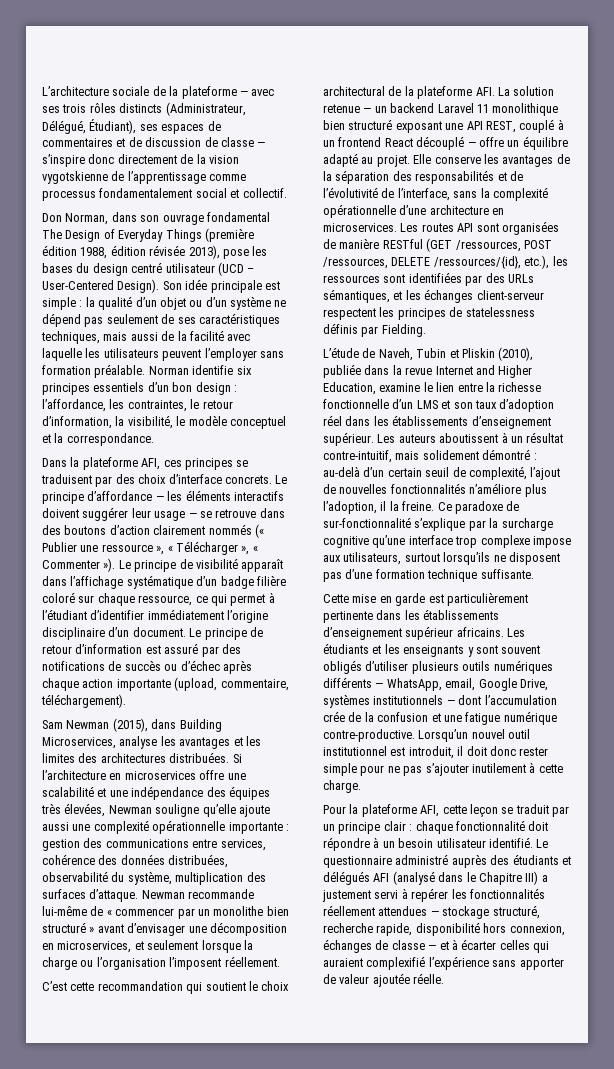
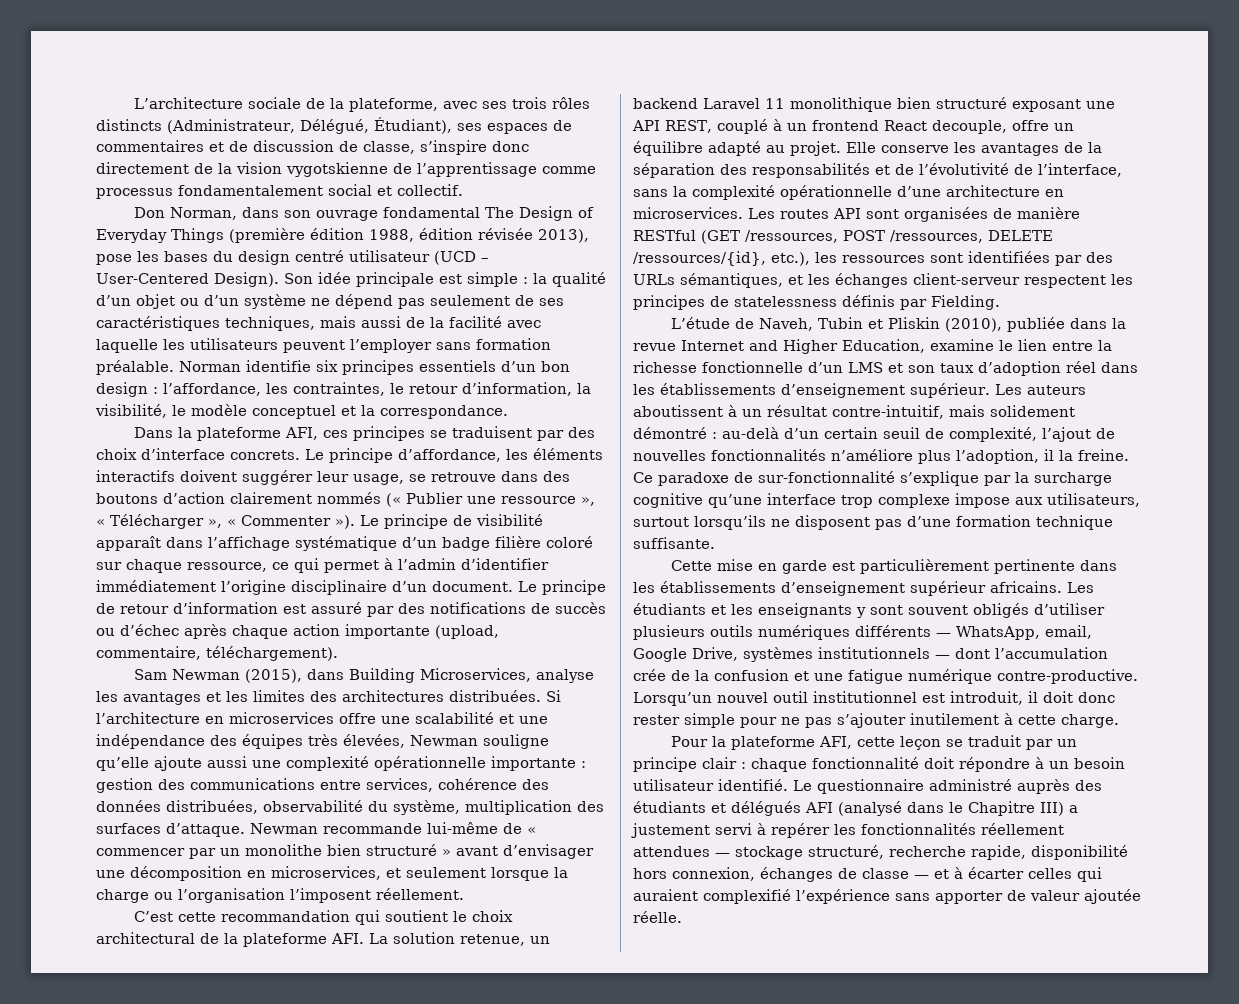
- L’architecture sociale de la plateforme — avec ses trois rôles distincts (Administrateur, Délégué, Étudiant), ses espaces de commentaires et de discussion de classe — s’inspire donc directement de la vision vygotskienne de l’apprentissage comme processus fondamentalement social et collectif.
+ L’architecture sociale de la plateforme, avec ses trois rôles distincts (Administrateur, Délégué, Étudiant), ses espaces de commentaires et de discussion de classe, s’inspire donc directement de la vision vygotskienne de l’apprentissage comme processus fondamentalement social et collectif.
- Le principe d’affordance — les éléments interactifs doivent suggérer leur usage — se retrouve dans des boutons d’action clairement nommés (« Publier une ressource », « Télécharger », « Commenter »).
+ Le principe d’affordance, les éléments interactifs doivent suggérer leur usage, se retrouve dans des boutons d’action clairement nommés (« Publier une ressource », « Télécharger », « Commenter »).
- Le principe de visibilité apparaît dans l’affichage systématique d’un badge filière coloré sur chaque ressource, ce qui permet à l’étudiant d’identifier immédiatement l’origine disciplinaire d’un document.
+ Le principe de visibilité apparaît dans l’affichage systématique d’un badge filière coloré sur chaque ressource, ce qui permet à l’admin d’identifier immédiatement l’origine disciplinaire d’un document.
- C’est cette recommandation qui soutient le choix architectural de la plateforme AFI. La solution retenue — un backend Laravel 11 monolithique bien structuré exposant une API REST, couplé à un frontend React découplé — offre un équilibre adapté au projet.
+ C’est cette recommandation qui soutient le choix architectural de la plateforme AFI. La solution retenue, un backend Laravel 11 monolithique bien structuré exposant une API REST, couplé à un frontend React decouple, offre un équilibre adapté au projet.

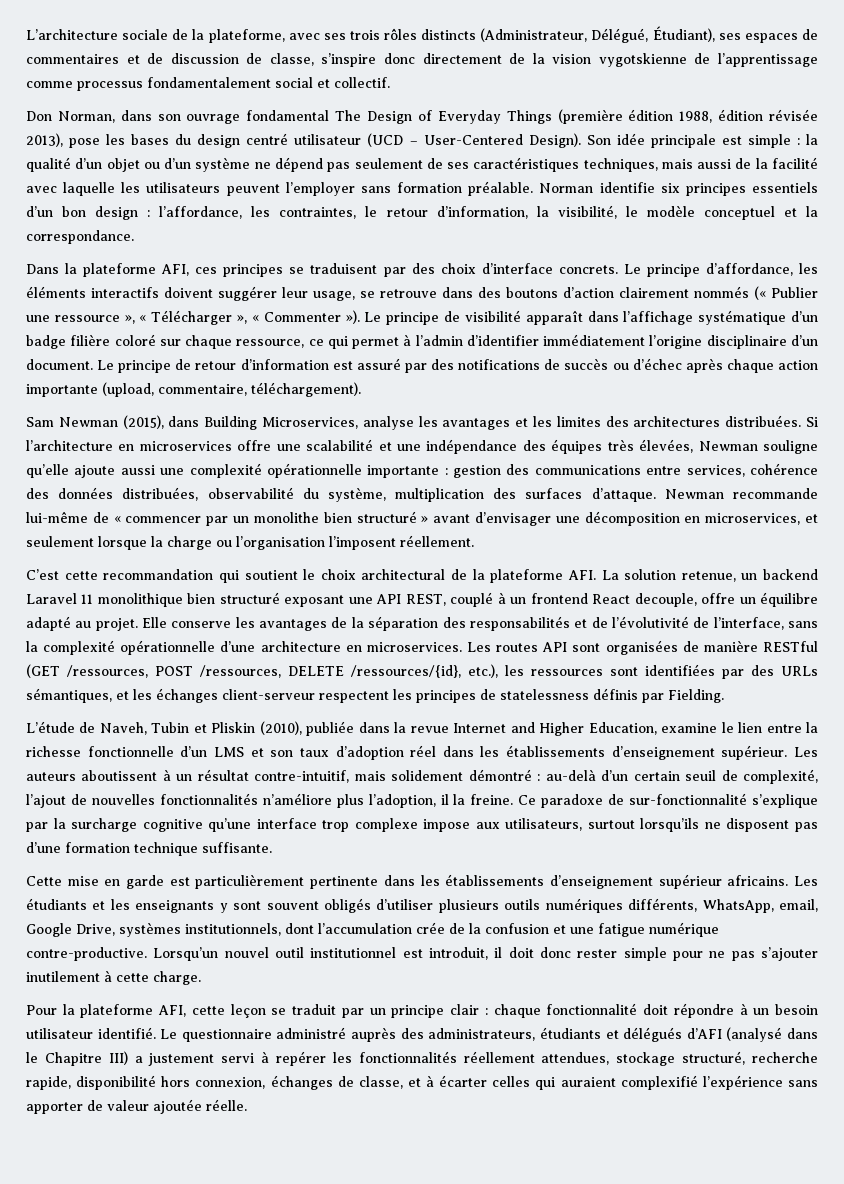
- Les étudiants et les enseignants y sont souvent obligés d’utiliser plusieurs outils numériques différents — WhatsApp, email, Google Drive, systèmes institutionnels — dont l’accumulation crée de la confusion et une fatigue numérique contre-productive.
+ Les étudiants et les enseignants y sont souvent obligés d’utiliser plusieurs outils numériques différents, WhatsApp, email, Google Drive, systèmes institutionnels, dont l’accumulation crée de la confusion et une fatigue numérique contre-productive.
- Le questionnaire administré auprès des étudiants et délégués AFI (analysé dans le Chapitre III) a justement servi à repérer les fonctionnalités réellement attendues — stockage structuré, recherche rapide, disponibilité hors connexion, échanges de classe — et à écarter celles qui auraient complexifié l’expérience sans apporter de valeur ajoutée réelle.
+ Le questionnaire administré auprès des administrateurs, étudiants et délégués d’AFI (analysé dans le Chapitre III) a justement servi à repérer les fonctionnalités réellement attendues, stockage structuré, recherche rapide, disponibilité hors connexion, échanges de classe, et à écarter celles qui auraient complexifié l’expérience sans apporter de valeur ajoutée réelle.

